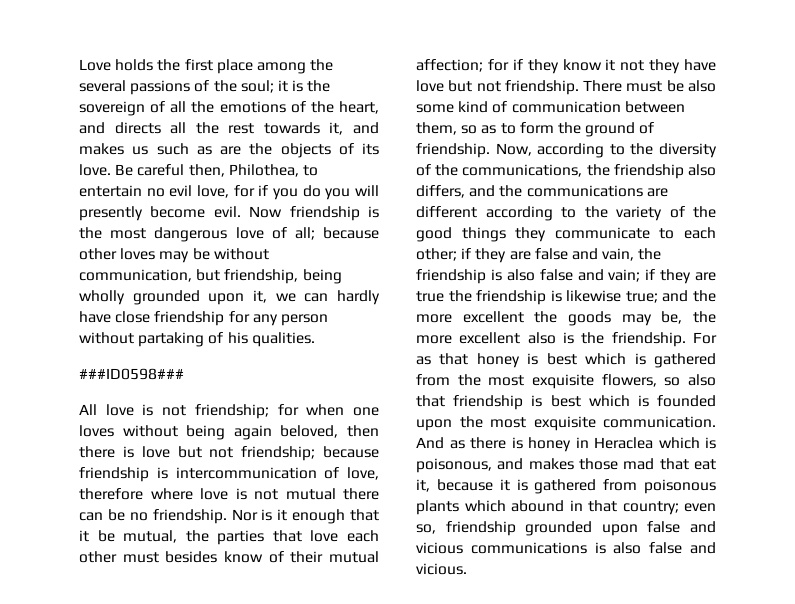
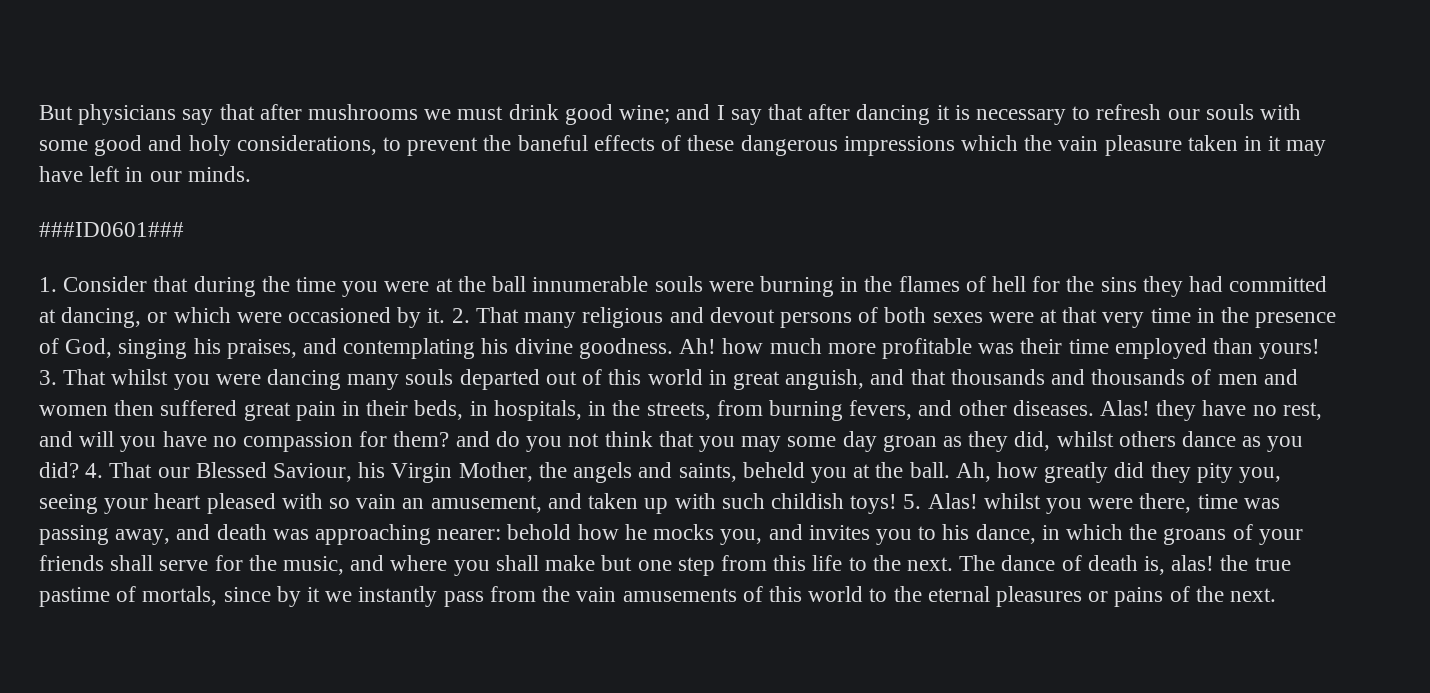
- Love holds the first place among the several passions of the soul; it is the sovereign of all the emotions of the heart, and directs all the rest towards it, and makes us such as are the objects of its love. Be careful then, Philothea, to entertain no evil love, for if you do you will presently become evil. Now friendship is the most dangerous love of all; because other loves may be without communication, but friendship, being wholly grounded upon it, we can hardly have close friendship for any person without partaking of his qualities.
- ###ID0598###
- All love is not friendship; for when one loves without being again beloved, then there is love but not friendship; because friendship is intercommunication of love, therefore where love is not mutual there can be no friendship. Nor is it enough that it be mutual, the parties that love each other must besides know of their mutual affection; for if they know it not they have love but not friendship. There must be also some kind of communication between them, so as to form the ground of friendship. Now, according to the diversity of the communications, the friendship also differs, and the communications are different according to the variety of the good things they communicate to each other; if they are false and vain, the friendship is also false and vain; if they are true the friendship is likewise true; and the more excellent the goods may be, the more excellent also is the friendship. For as that honey is best which is gathered from the most exquisite flowers, so also that friendship is best which is founded upon the most exquisite communication. And as there is honey in Heraclea which is poisonous, and makes those mad that eat it, because it is gathered from poisonous plants which abound in that country; even so, friendship grounded upon false and vicious communications is also false and vicious.
+ But physicians say that after mushrooms we must drink good wine; and I say that after dancing it is necessary to refresh our souls with some good and holy considerations, to prevent the baneful effects of these dangerous impressions which the vain pleasure taken in it may have left in our minds.
+ ###ID0601###
+ 1. Consider that during the time you were at the ball innumerable souls were burning in the flames of hell for the sins they had committed at dancing, or which were occasioned by it. 2. That many religious and devout persons of both sexes were at that very time in the presence of God, singing his praises, and contemplating his divine goodness. Ah! how much more profitable was their time employed than yours! 3. That whilst you were dancing many souls departed out of this world in great anguish, and that thousands and thousands of men and women then suffered great pain in their beds, in hospitals, in the streets, from burning fevers, and other diseases. Alas! they have no rest, and will you have no compassion for them? and do you not think that you may some day groan as they did, whilst others dance as you did? 4. That our Blessed Saviour, his Virgin Mother, the angels and saints, beheld you at the ball. Ah, how greatly did they pity you, seeing your heart pleased with so vain an amusement, and taken up with such childish toys! 5. Alas! whilst you were there, time was passing away, and death was approaching nearer: behold how he mocks you, and invites you to his dance, in which the groans of your friends shall serve for the music, and where you shall make but one step from this life to the next. The dance of death is, alas! the true pastime of mortals, since by it we instantly pass from the vain amusements of this world to the eternal pleasures or pains of the next.

